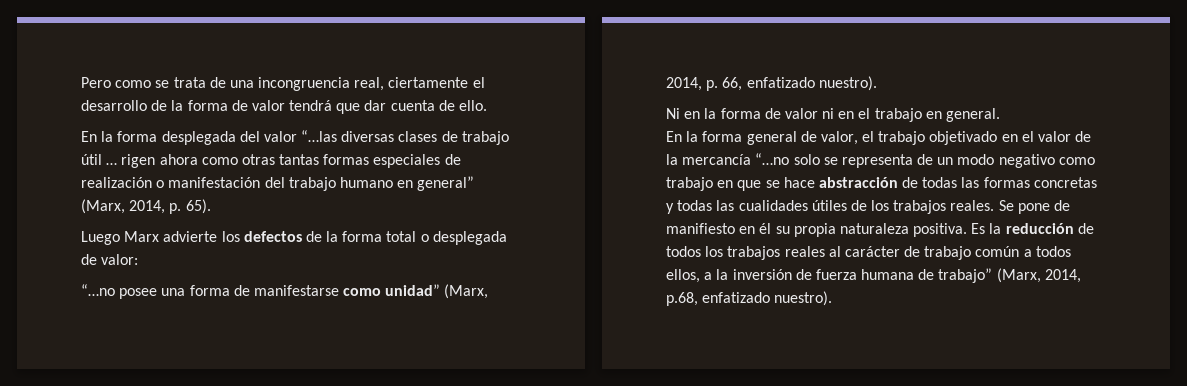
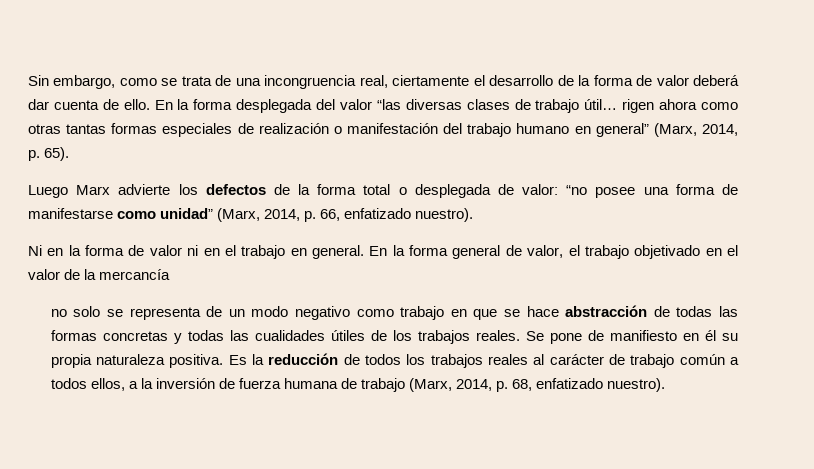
- Pero como se trata de una incongruencia real, ciertamente el desarrollo de la forma de valor tendrá que dar cuenta de ello.
- En la forma desplegada del valor “…las diversas clases de trabajo útil … rigen ahora como otras tantas formas especiales de realización o manifestación del trabajo humano en general” (Marx, 2014, p. 65).
+ Sin embargo, como se trata de una incongruencia real, ciertamente el desarrollo de la forma de valor deberá dar cuenta de ello. En la forma desplegada del valor “las diversas clases de trabajo útil… rigen ahora como otras tantas formas especiales de realización o manifestación del trabajo humano en general” (Marx, 2014, p. 65).
- Luego Marx advierte los defectos de la forma total o desplegada de valor:
- “…no posee una forma de manifestarse como unidad” (Marx, 2014, p. 66, enfatizado nuestro).
+ Luego Marx advierte los defectos de la forma total o desplegada de valor: “no posee una forma de manifestarse como unidad” (Marx, 2014, p. 66, enfatizado nuestro).
- Ni en la forma de valor ni en el trabajo en general.
- En la forma general de valor, el trabajo objetivado en el valor de la mercancía “…no solo se representa de un modo negativo como trabajo en que se hace abstracción de todas las formas concretas y todas las cualidades útiles de los trabajos reales.
+ Ni en la forma de valor ni en el trabajo en general. En la forma general de valor, el trabajo objetivado en el valor de la mercancía
+ no solo se representa de un modo negativo como trabajo en que se hace abstracción de todas las formas concretas y todas las cualidades útiles de los trabajos reales.
- Es la reducción de todos los trabajos reales al carácter de trabajo común a todos ellos, a la inversión de fuerza humana de trabajo” (Marx, 2014, p.68, enfatizado nuestro).
+ Es la reducción de todos los trabajos reales al carácter de trabajo común a todos ellos, a la inversión de fuerza humana de trabajo (Marx, 2014, p. 68, enfatizado nuestro).

